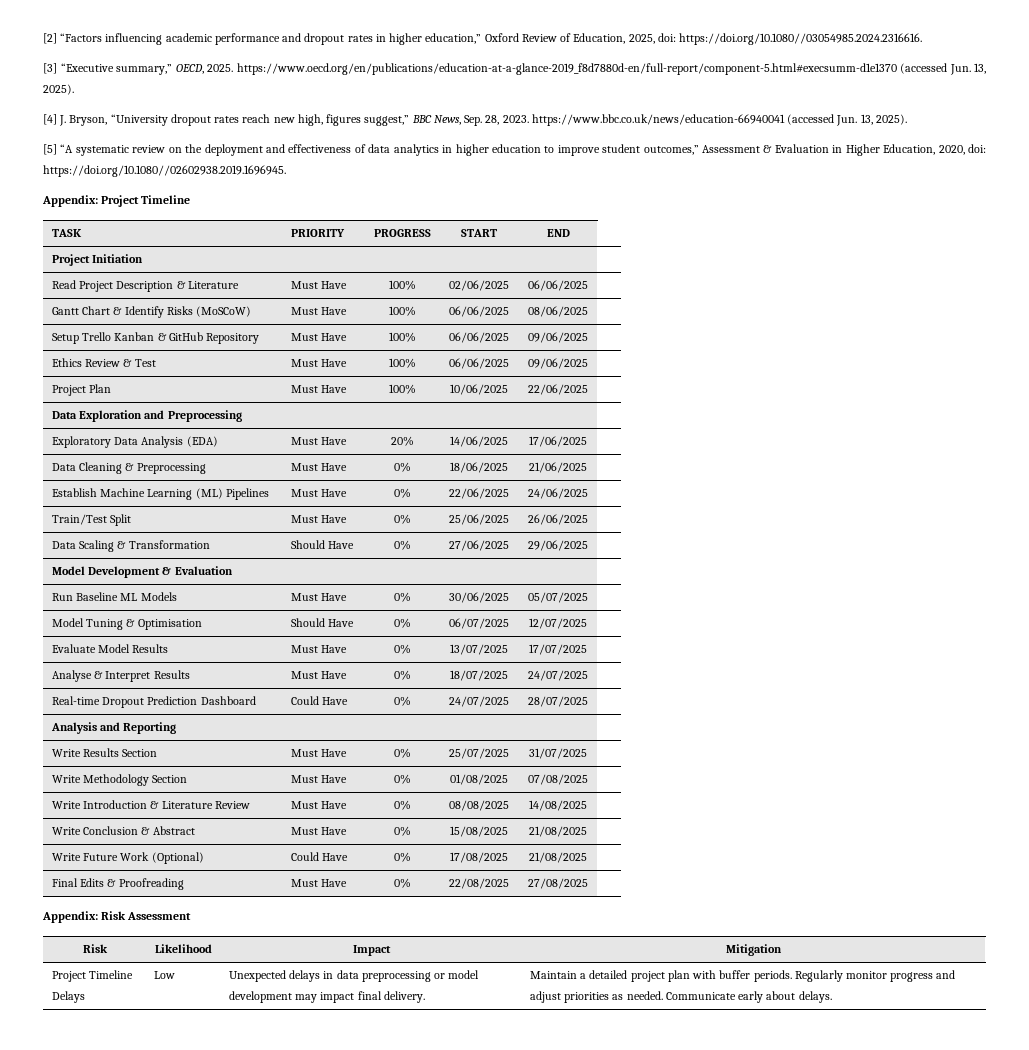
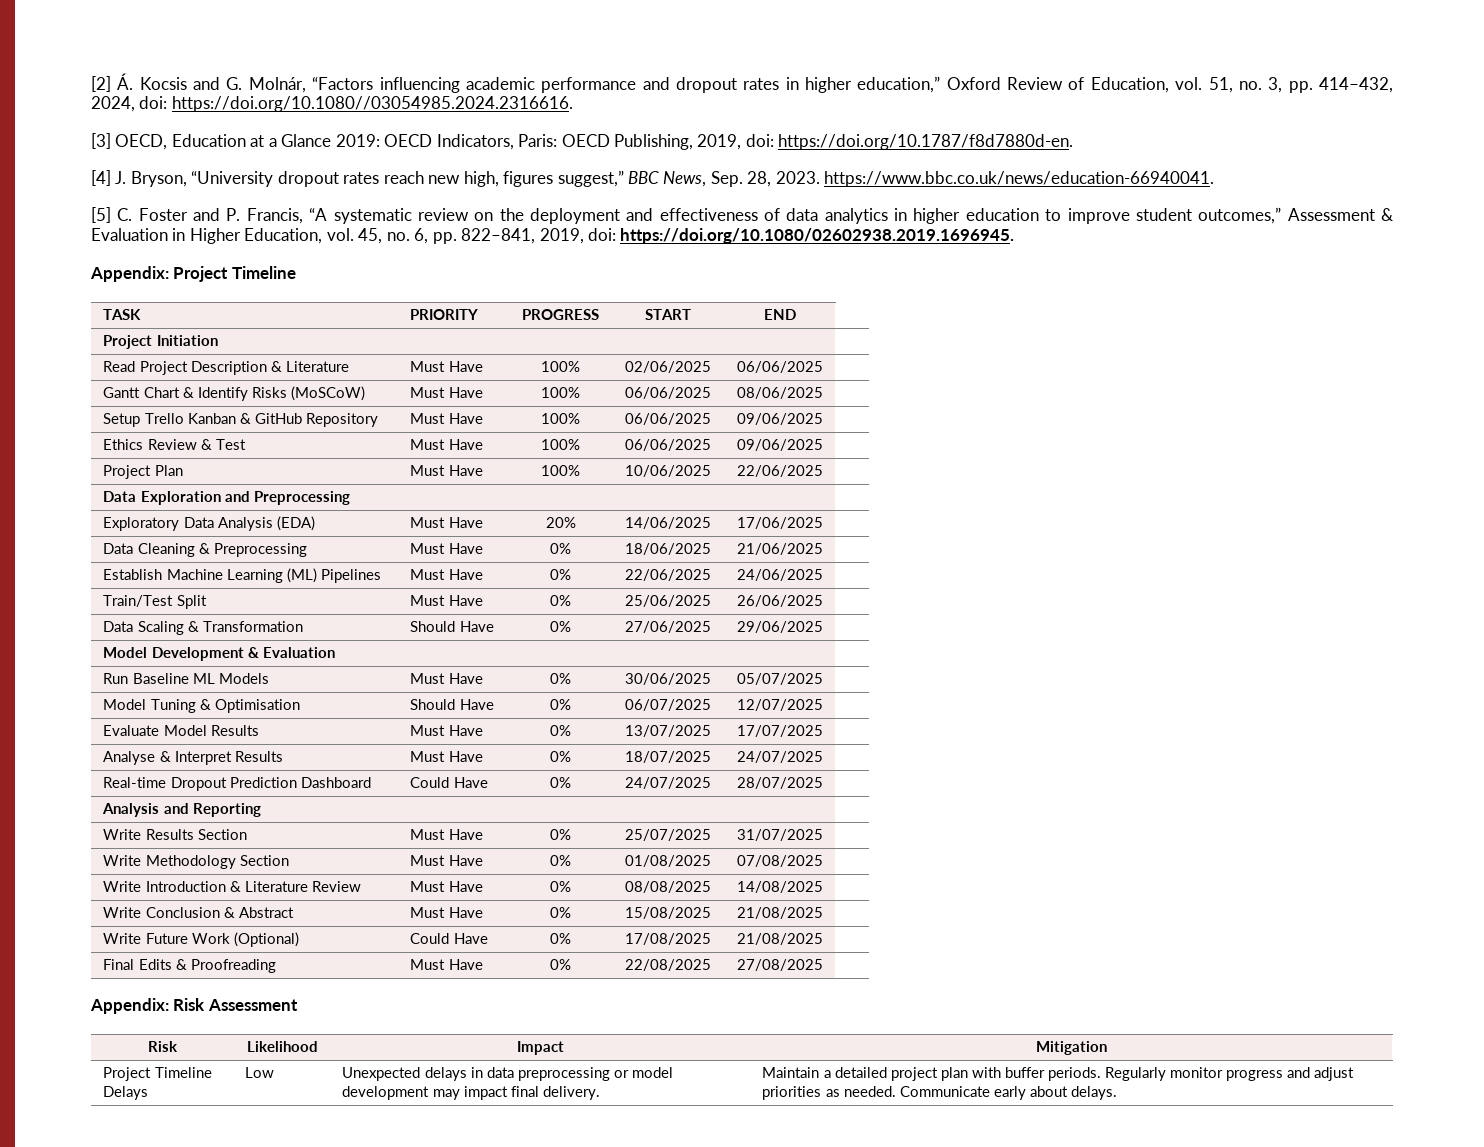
- [2] “Factors influencing academic performance and dropout rates in higher education,” Oxford Review of Education, 2025, doi: https://doi.org/10.1080//03054985.2024.2316616.
- [3] “Executive summary,” OECD, 2025. https://www.oecd.org/en/publications/education-at-a-glance-2019_f8d7880d-en/full-report/component-5.html#execsumm-d1e1370 (accessed Jun. 13, 2025).
+ [2] Á. Kocsis and G. Molnár, “Factors influencing academic performance and dropout rates in higher education,” Oxford Review of Education, vol. 51, no. 3, pp. 414–432, 2024, doi: https://doi.org/10.1080//03054985.2024.2316616.
+ [3] OECD, Education at a Glance 2019: OECD Indicators, Paris: OECD Publishing, 2019, doi: https://doi.org/10.1787/f8d7880d-en.
- [4] J. Bryson, “University dropout rates reach new high, figures suggest,” BBC News, Sep. 28, 2023. https://www.bbc.co.uk/news/education-66940041 (accessed Jun. 13, 2025).
- [5] “A systematic review on the deployment and effectiveness of data analytics in higher education to improve student outcomes,” Assessment & Evaluation in Higher Education, 2020, doi: https://doi.org/10.1080//02602938.2019.1696945.
+ [4] J. Bryson, “University dropout rates reach new high, figures suggest,” BBC News, Sep. 28, 2023. https://www.bbc.co.uk/news/education-66940041.
+ [5] C. Foster and P. Francis, “A systematic review on the deployment and effectiveness of data analytics in higher education to improve student outcomes,” Assessment & Evaluation in Higher Education, vol. 45, no. 6, pp. 822–841, 2019, doi: https://doi.org/10.1080/02602938.2019.1696945.

